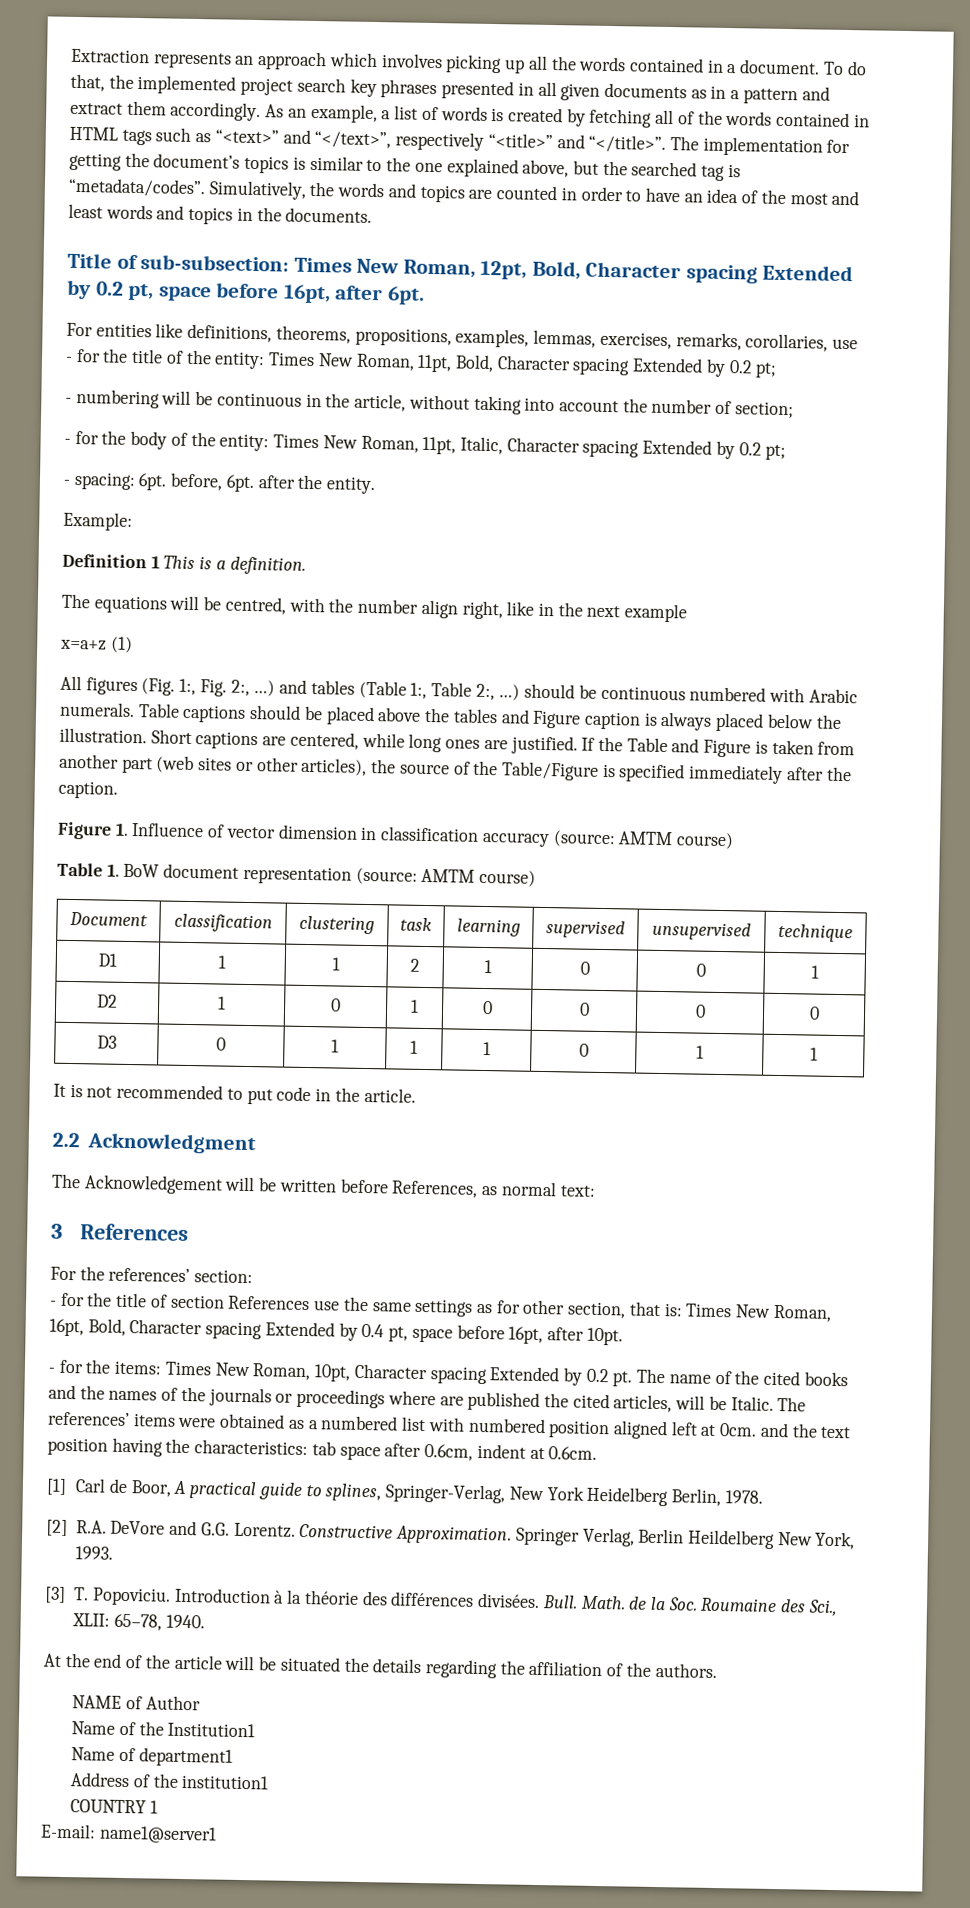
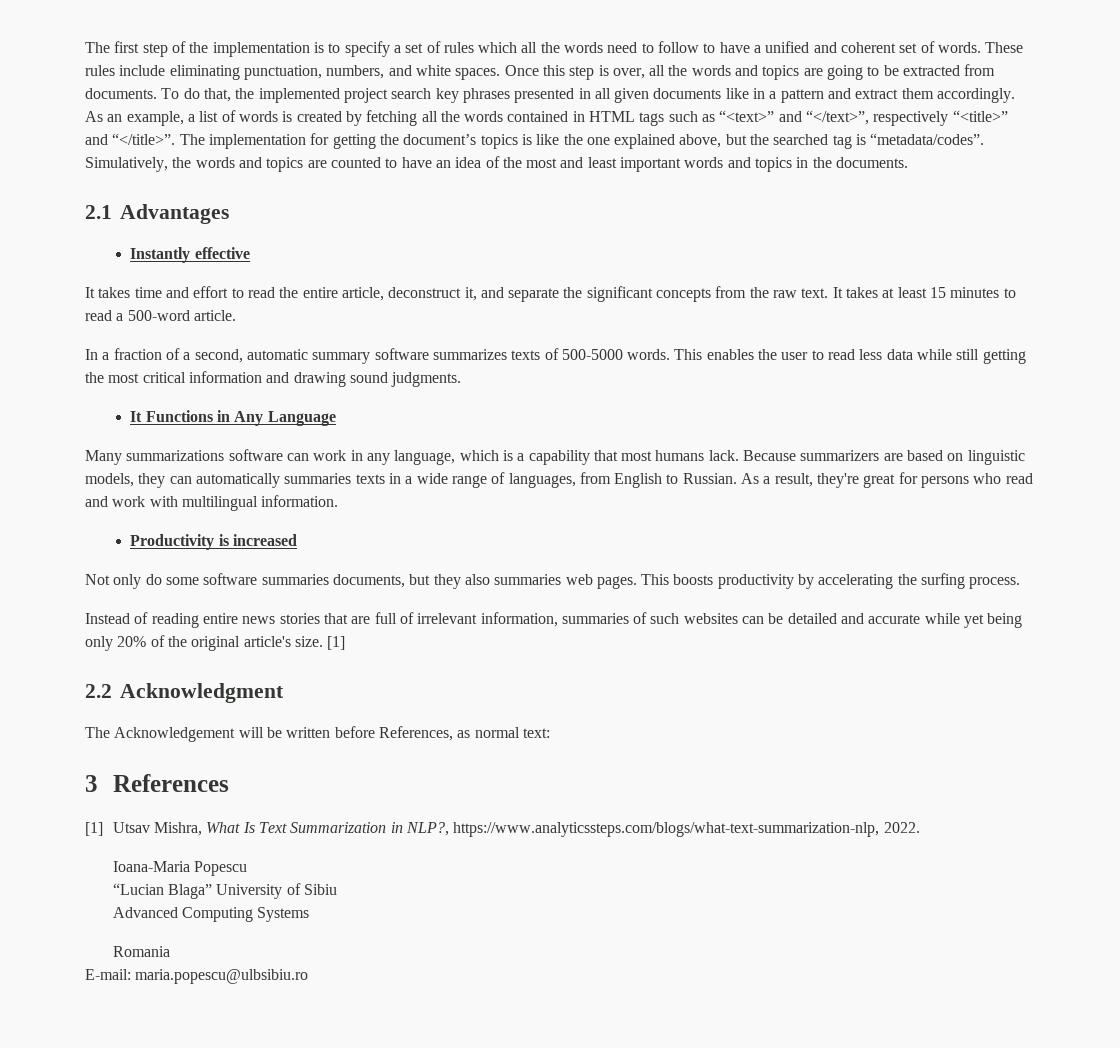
- Extraction represents an approach which involves picking up all the words contained in a document.
+ The first step of the implementation is to specify a set of rules which all the words need to follow to have a unified and coherent set of words. These rules include eliminating punctuation, numbers, and white spaces. Once this step is over, all the words and topics are going to be extracted from documents.
- To do that, the implemented project search key phrases presented in all given documents as in a pattern and extract them accordingly.
+ To do that, the implemented project search key phrases presented in all given documents like in a pattern and extract them accordingly.
- As an example, a list of words is created by fetching all of the words contained in HTML tags such as “<text>” and “</text>”, respectively “<title>” and “</title>”.
+ As an example, a list of words is created by fetching all the words contained in HTML tags such as “<text>” and “</text>”, respectively “<title>” and “</title>”.
- The implementation for getting the document’s topics is similar to the one explained above, but the searched tag is “metadata/codes”.
+ The implementation for getting the document’s topics is like the one explained above, but the searched tag is “metadata/codes”.
- Simulatively, the words and topics are counted in order to have an idea of the most and least words and topics in the documents.
+ Simulatively, the words and topics are counted to have an idea of the most and least important words and topics in the documents.
- Title of sub-subsection: Times New Roman, 12pt, Bold, Character spacing Extended by 0.2 pt, space before 16pt, after 6pt.
- For entities like definitions, theorems, propositions, examples, lemmas, exercises, remarks, corollaries, use
- - for the title of the entity: Times New Roman, 11pt, Bold, Character spacing Extended by 0.2 pt;
- - numbering will be continuous in the article, without taking into account the number of section;
- - for the body of the entity: Times New Roman, 11pt, Italic, Character spacing Extended by 0.2 pt;
- - spacing: 6pt. before, 6pt. after the entity.
- Example:
- Definition 1 This is a definition.
- The equations will be centred, with the number align right, like in the next example
- x=a+z (1)
- All figures (Fig. 1:, Fig. 2:, …) and tables (Table 1:, Table 2:, …) should be continuous numbered with Arabic numerals. Table captions should be placed above the tables and Figure caption is always placed below the illustration. Short captions are centered, while long ones are justified. If the Table and Figure is taken from another part (web sites or other articles), the source of the Table/Figure is specified immediately after the caption.
- Figure 1. Influence of vector dimension in classification accuracy (source: AMTM course)
- Table 1. BoW document representation (source: AMTM course)
- Document | classification | clustering | task | learning | supervised | unsupervised | technique
- D1 | 1 | 1 | 2 | 1 | 0 | 0 | 1
- D2 | 1 | 0 | 1 | 0 | 0 | 0 | 0
- D3 | 0 | 1 | 1 | 1 | 0 | 1 | 1
- It is not recommended to put code in the article.
+ 2.1 Advantages
+ Instantly effective
+ It takes time and effort to read the entire article, deconstruct it, and separate the significant concepts from the raw text. It takes at least 15 minutes to read a 500-word article.
+ In a fraction of a second, automatic summary software summarizes texts of 500-5000 words. This enables the user to read less data while still getting the most critical information and drawing sound judgments.
+ It Functions in Any Language
+ Many summarizations software can work in any language, which is a capability that most humans lack. Because summarizers are based on linguistic models, they can automatically summaries texts in a wide range of languages, from English to Russian. As a result, they're great for persons who read and work with multilingual information.
+ Productivity is increased
+ Not only do some software summaries documents, but they also summaries web pages. This boosts productivity by accelerating the surfing process.
+ Instead of reading entire news stories that are full of irrelevant information, summaries of such websites can be detailed and accurate while yet being only 20% of the original article's size. [1]
- For the references’ section:
- - for the title of section References use the same settings as for other section, that is: Times New Roman, 16pt, Bold, Character spacing Extended by 0.4 pt, space before 16pt, after 10pt.
- - for the items: Times New Roman, 10pt, Character spacing Extended by 0.2 pt. The name of the cited books and the names of the journals or proceedings where are published the cited articles, will be Italic. The references’ items were obtained as a numbered list with numbered position aligned left at 0cm. and the text position having the characteristics: tab space after 0.6cm, indent at 0.6cm.
- [1] Carl de Boor, A practical guide to splines, Springer-Verlag, New York Heidelberg Berlin, 1978.
- [2] R.A. DeVore and G.G. Lorentz. Constructive Approximation. Springer Verlag, Berlin Heildelberg New York, 1993.
- [3] T. Popoviciu. Introduction à la théorie des différences divisées. Bull. Math. de la Soc. Roumaine des Sci., XLII: 65–78, 1940.
- At the end of the article will be situated the details regarding the affiliation of the authors.
- NAME of Author
- Name of the Institution1
- Name of department1
- Address of the institution1
- COUNTRY 1
+ [1] Utsav Mishra, What Is Text Summarization in NLP?, https://www.analyticssteps.com/blogs/what-text-summarization-nlp, 2022.
+ Ioana-Maria Popescu
+ “Lucian Blaga” University of Sibiu
+ Advanced Computing Systems
+ Romania
- E-mail: name1@server1
+ E-mail: maria.popescu@ulbsibiu.ro

